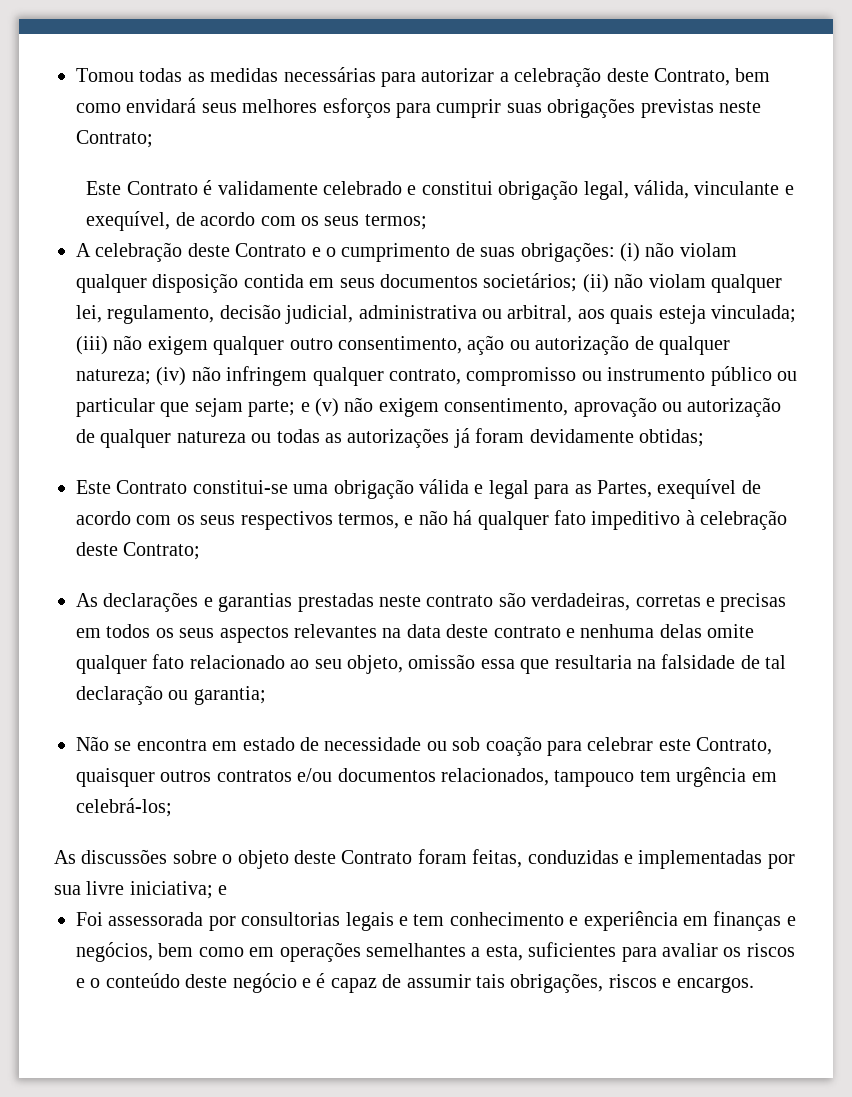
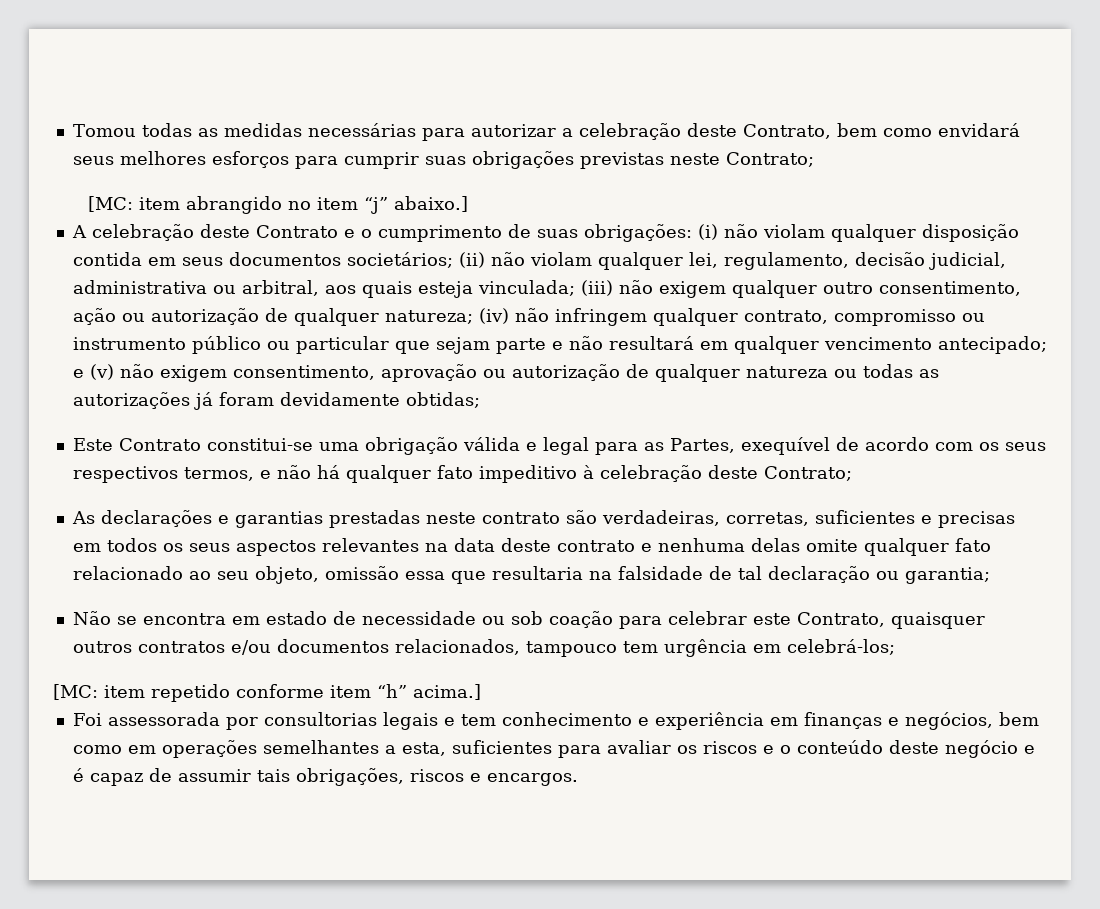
- Este Contrato é validamente celebrado e constitui obrigação legal, válida, vinculante e exequível, de acordo com os seus termos;
+ [MC: item abrangido no item “j” abaixo.]
- (iv) não infringem qualquer contrato, compromisso ou instrumento público ou particular que sejam parte;
+ (iv) não infringem qualquer contrato, compromisso ou instrumento público ou particular que sejam parte e não resultará em qualquer vencimento antecipado;
- As declarações e garantias prestadas neste contrato são verdadeiras, corretas e precisas em todos os seus aspectos relevantes na data deste contrato e nenhuma delas omite qualquer fato relacionado ao seu objeto, omissão essa que resultaria na falsidade de tal declaração ou garantia;
+ As declarações e garantias prestadas neste contrato são verdadeiras, corretas, suficientes e precisas em todos os seus aspectos relevantes na data deste contrato e nenhuma delas omite qualquer fato relacionado ao seu objeto, omissão essa que resultaria na falsidade de tal declaração ou garantia;
- As discussões sobre o objeto deste Contrato foram feitas, conduzidas e implementadas por sua livre iniciativa; e
+ [MC: item repetido conforme item “h” acima.]

